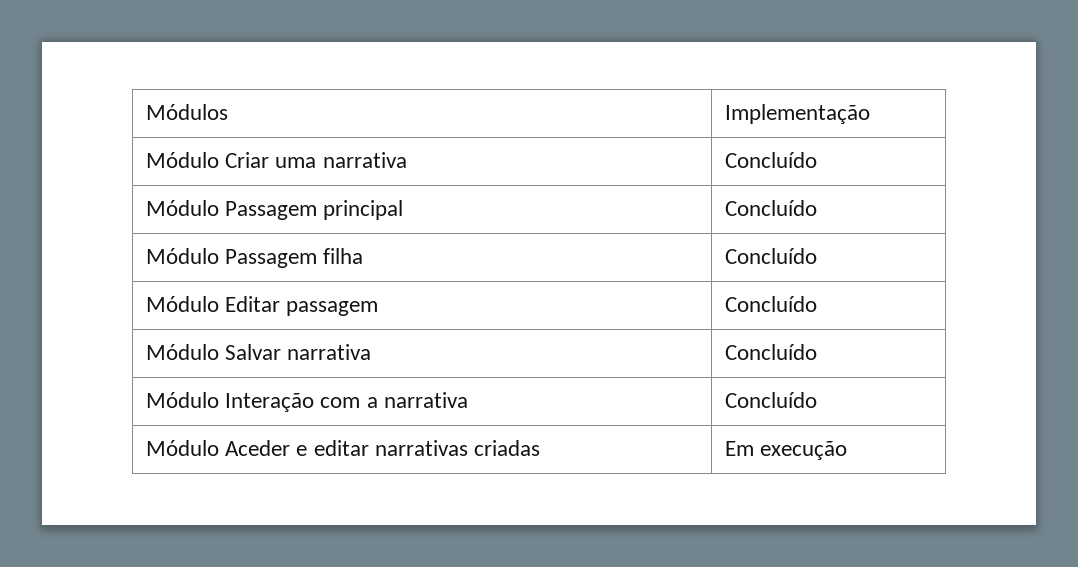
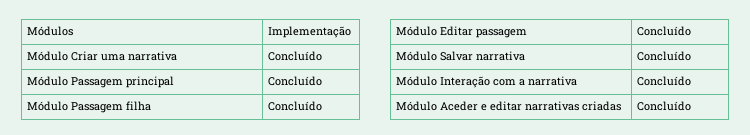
- Módulo Aceder e editar narrativas criadas | Em execução
+ Módulo Aceder e editar narrativas criadas | Concluído

